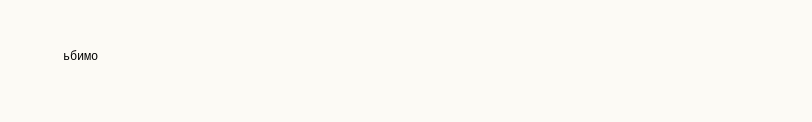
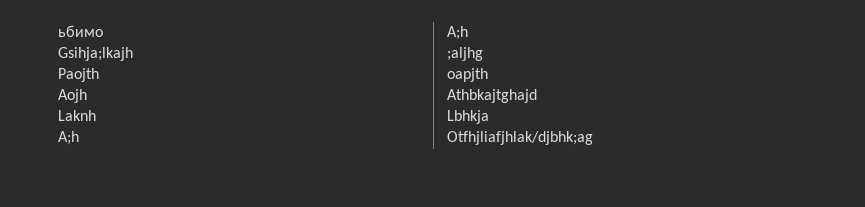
+ Gsihja;lkajh
+ Paojth
+ Aojh
+ Laknh
+ A;h
+ A;h
+ ;aljhg
+ oapjth
+ Athbkajtghajd
+ Lbhkja
+ Otfhjliafjhlak/djbhk;ag

